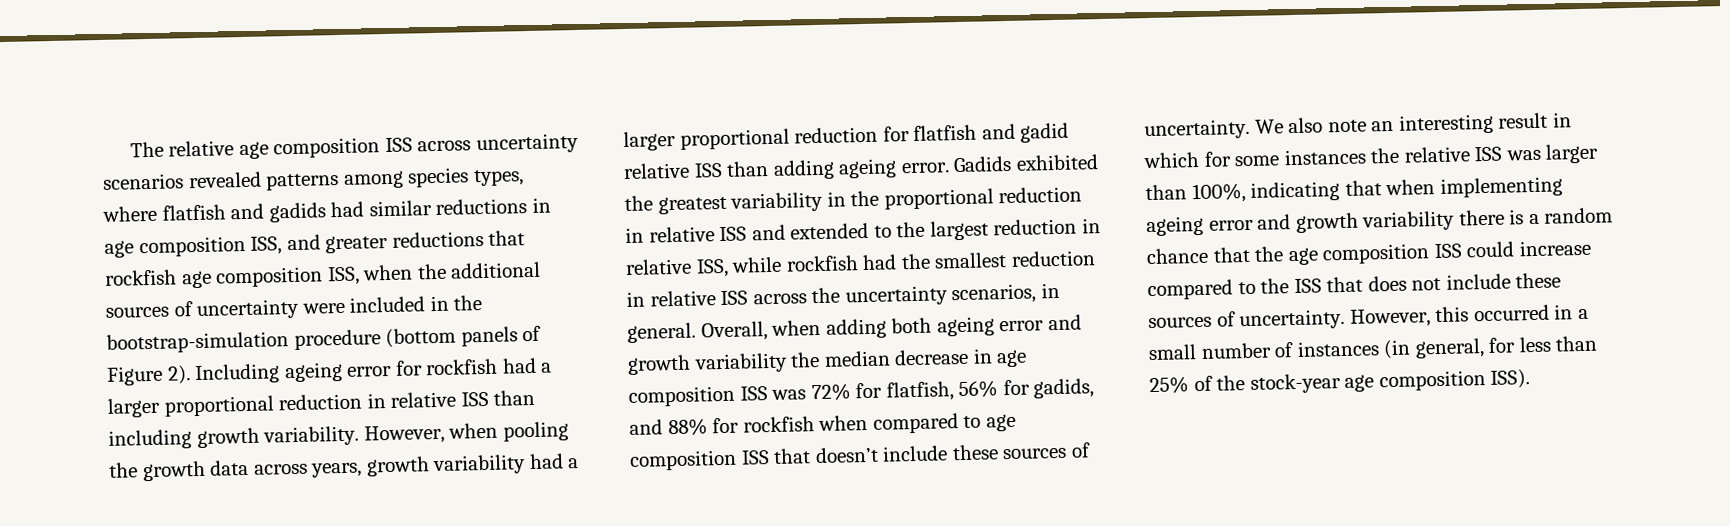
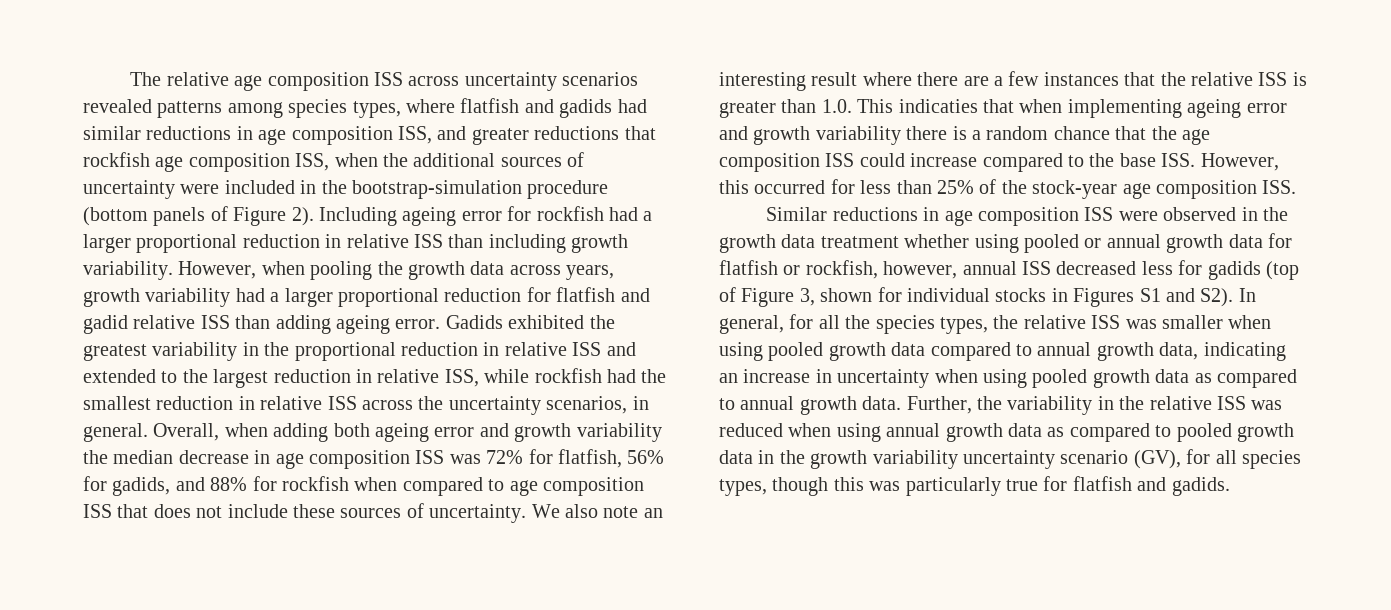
- Overall, when adding both ageing error and growth variability the median decrease in age composition ISS was 72% for flatfish, 56% for gadids, and 88% for rockfish when compared to age composition ISS that doesn’t include these sources of uncertainty.
+ Overall, when adding both ageing error and growth variability the median decrease in age composition ISS was 72% for flatfish, 56% for gadids, and 88% for rockfish when compared to age composition ISS that does not include these sources of uncertainty.
- We also note an interesting result in which for some instances the relative ISS was larger than 100%, indicating that when implementing ageing error and growth variability there is a random chance that the age composition ISS could increase compared to the ISS that does not include these sources of uncertainty. However, this occurred in a small number of instances (in general, for less than 25% of the stock-year age composition ISS).
+ We also note an interesting result where there are a few instances that the relative ISS is greater than 1.0. This indicaties that when implementing ageing error and growth variability there is a random chance that the age composition ISS could increase compared to the base ISS. However, this occurred for less than 25% of the stock-year age composition ISS.
+ Similar reductions in age composition ISS were observed in the growth data treatment whether using pooled or annual growth data for flatfish or rockfish, however, annual ISS decreased less for gadids (top of Figure 3, shown for individual stocks in Figures S1 and S2). In general, for all the species types, the relative ISS was smaller when using pooled growth data compared to annual growth data, indicating an increase in uncertainty when using pooled growth data as compared to annual growth data. Further, the variability in the relative ISS was reduced when using annual growth data as compared to pooled growth data in the growth variability uncertainty scenario (GV), for all species types, though this was particularly true for flatfish and gadids.

